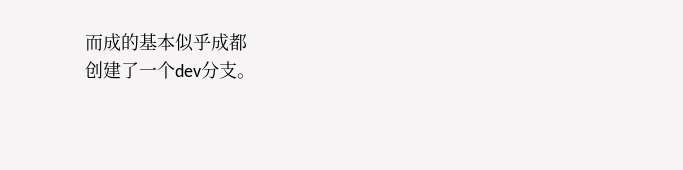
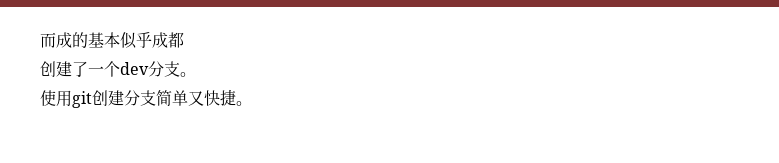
+ 使用git创建分支简单又快捷。

